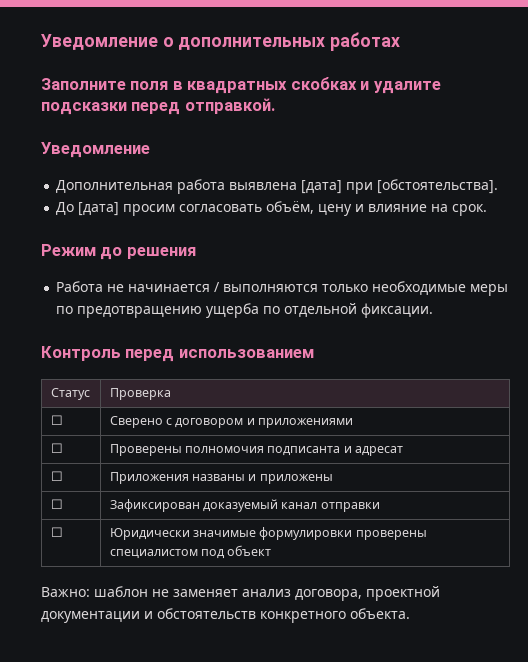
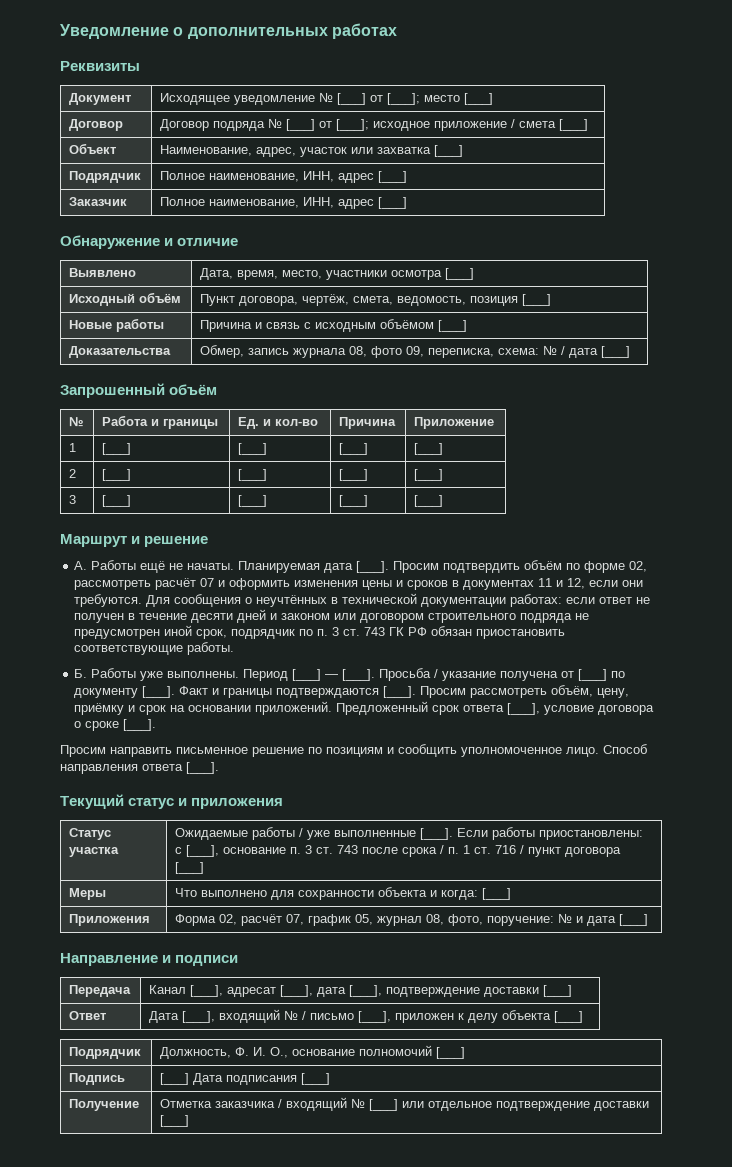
- Заполните поля в квадратных скобках и удалите подсказки перед отправкой.
- Уведомление
- Дополнительная работа выявлена [дата] при [обстоятельства].
- До [дата] просим согласовать объём, цену и влияние на срок.
- Режим до решения
- Работа не начинается / выполняются только необходимые меры по предотвращению ущерба по отдельной фиксации.
- Контроль перед использованием
- Статус | Проверка
- ☐ | Сверено с договором и приложениями
- ☐ | Проверены полномочия подписанта и адресат
- ☐ | Приложения названы и приложены
- ☐ | Зафиксирован доказуемый канал отправки
- ☐ | Юридически значимые формулировки проверены специалистом под объект
- Важно: шаблон не заменяет анализ договора, проектной документации и обстоятельств конкретного объекта.
+ Реквизиты
+ Документ | Исходящее уведомление № [___] от [___]; место [___]
+ Договор | Договор подряда № [___] от [___]; исходное приложение / смета [___]
+ Объект | Наименование, адрес, участок или захватка [___]
+ Подрядчик | Полное наименование, ИНН, адрес [___]
+ Заказчик | Полное наименование, ИНН, адрес [___]
+ Обнаружение и отличие
+ Выявлено | Дата, время, место, участники осмотра [___]
+ Исходный объём | Пункт договора, чертёж, смета, ведомость, позиция [___]
+ Новые работы | Причина и связь с исходным объёмом [___]
+ Доказательства | Обмер, запись журнала 08, фото 09, переписка, схема: № / дата [___]
+ Запрошенный объём
+ № | Работа и границы | Ед. и кол-во | Причина | Приложение
+ 1 | [___] | [___] | [___] | [___]
+ 2 | [___] | [___] | [___] | [___]
+ 3 | [___] | [___] | [___] | [___]
+ Маршрут и решение
+ А. Работы ещё не начаты. Планируемая дата [___]. Просим подтвердить объём по форме 02, рассмотреть расчёт 07 и оформить изменения цены и сроков в документах 11 и 12, если они требуются. Для сообщения о неучтённых в технической документации работах: если ответ не получен в течение десяти дней и законом или договором строительного подряда не предусмотрен иной срок, подрядчик по п. 3 ст. 743 ГК РФ обязан приостановить соответствующие работы.
+ Б. Работы уже выполнены. Период [___] — [___]. Просьба / указание получена от [___] по документу [___]. Факт и границы подтверждаются [___]. Просим рассмотреть объём, цену, приёмку и срок на основании приложений. Предложенный срок ответа [___], условие договора о сроке [___].
+ Просим направить письменное решение по позициям и сообщить уполномоченное лицо. Способ направления ответа [___].
+ Текущий статус и приложения
+ Статус участка | Ожидаемые работы / уже выполненные [___]. Если работы приостановлены: с [___], основание п. 3 ст. 743 после срока / п. 1 ст. 716 / пункт договора [___]
+ Меры | Что выполнено для сохранности объекта и когда: [___]
+ Приложения | Форма 02, расчёт 07, график 05, журнал 08, фото, поручение: № и дата [___]
+ Направление и подписи
+ Передача | Канал [___], адресат [___], дата [___], подтверждение доставки [___]
+ Ответ | Дата [___], входящий № / письмо [___], приложен к делу объекта [___]
+ Подрядчик | Должность, Ф. И. О., основание полномочий [___]
+ Подпись | [___] Дата подписания [___]
+ Получение | Отметка заказчика / входящий № [___] или отдельное подтверждение доставки [___]

